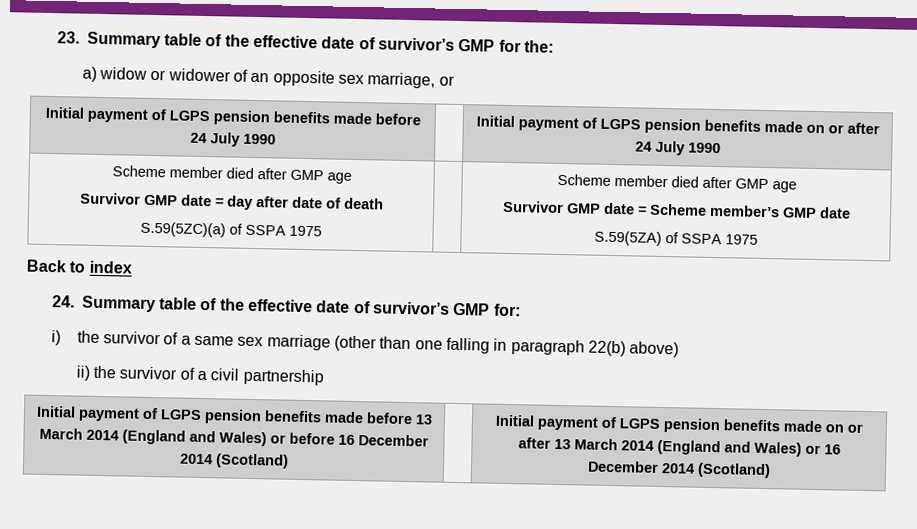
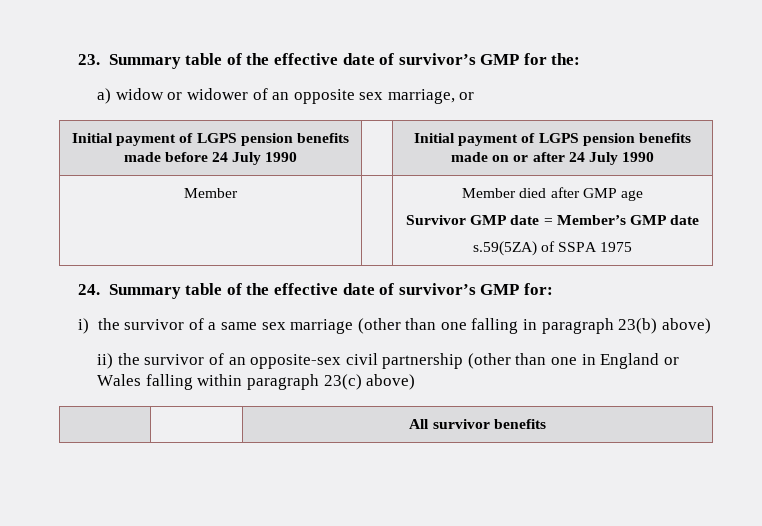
  Initial payment of LGPS pension benefits made before 24 July 1990 | | Initial payment of LGPS pension benefits made on or after 24 July 1990
- Scheme member died after GMP age
- Survivor GMP date = day after date of death
- S.59(5ZC)(a) of SSPA 1975 | | Scheme member died after GMP age
- Survivor GMP date = Scheme member’s GMP date
- S.59(5ZA) of SSPA 1975
- Back to index
+ Member | | Member died after GMP age
+ Survivor GMP date = Member’s GMP date
+ s.59(5ZA) of SSPA 1975
- i) the survivor of a same sex marriage (other than one falling in paragraph 22(b) above)
+ i) the survivor of a same sex marriage (other than one falling in paragraph 23(b) above)
- ii) the survivor of a civil partnership
- Initial payment of LGPS pension benefits made before 13 March 2014 (England and Wales) or before 16 December 2014 (Scotland) | | Initial payment of LGPS pension benefits made on or after 13 March 2014 (England and Wales) or 16 December 2014 (Scotland)
+ ii) the survivor of an opposite-sex civil partnership (other than one in England or Wales falling within paragraph 23(c) above)
+ | | All survivor benefits

